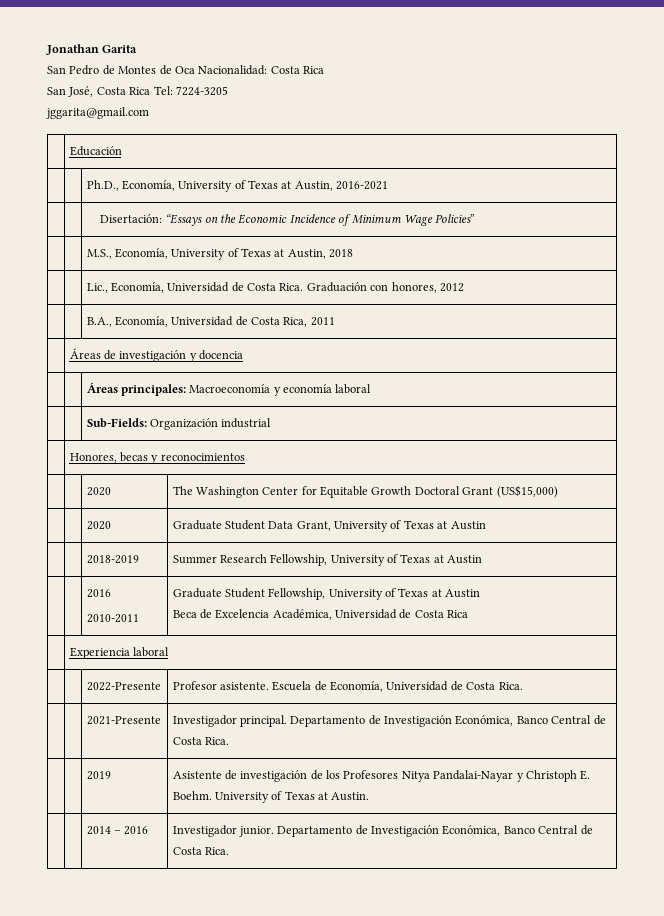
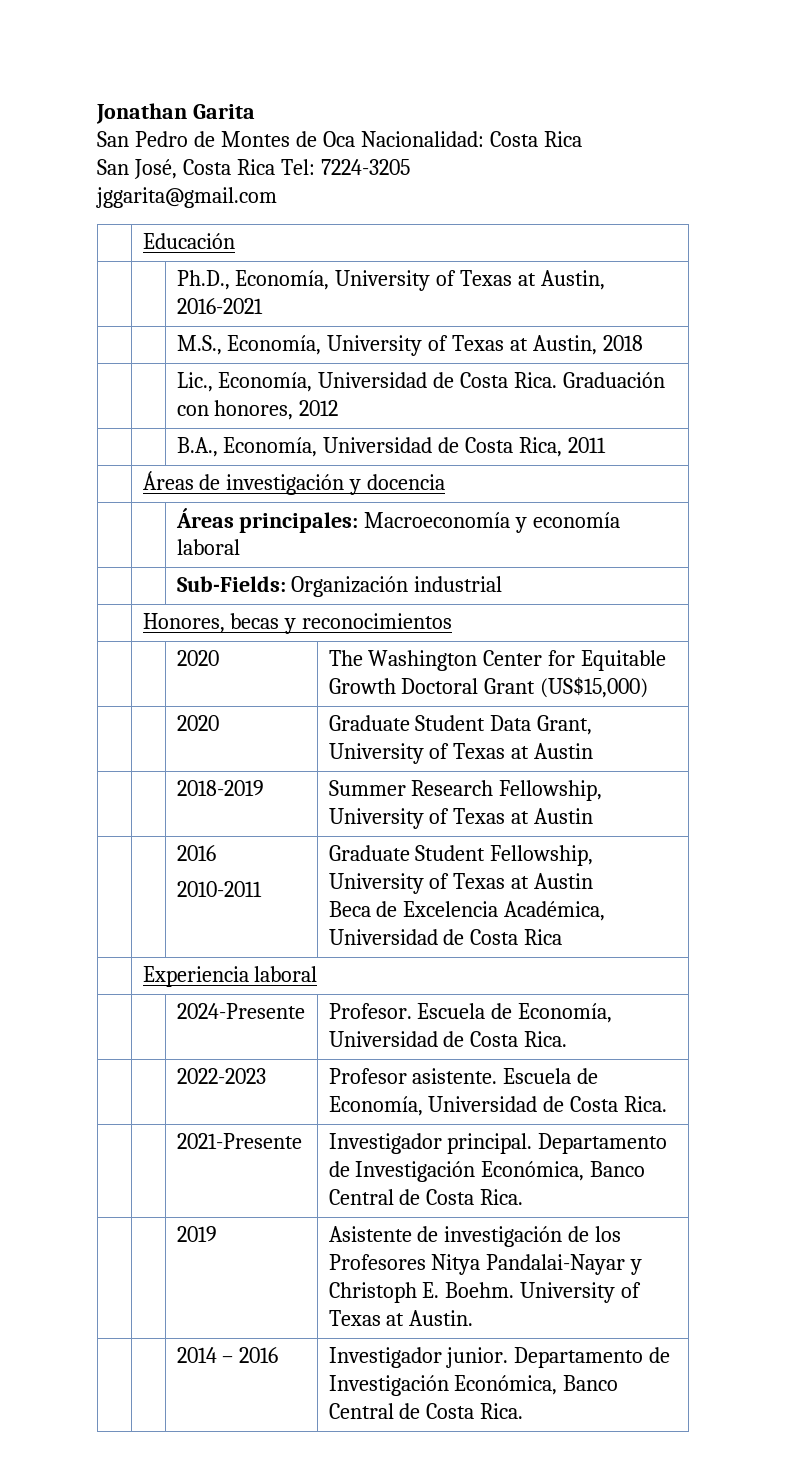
- | | Disertación: “Essays on the Economic Incidence of Minimum Wage Policies”
- | | 2022-Presente | Profesor asistente. Escuela de Economía, Universidad de Costa Rica.
+ | | 2024-Presente | Profesor. Escuela de Economía, Universidad de Costa Rica.
+ | | 2022-2023 | Profesor asistente. Escuela de Economía, Universidad de Costa Rica.

